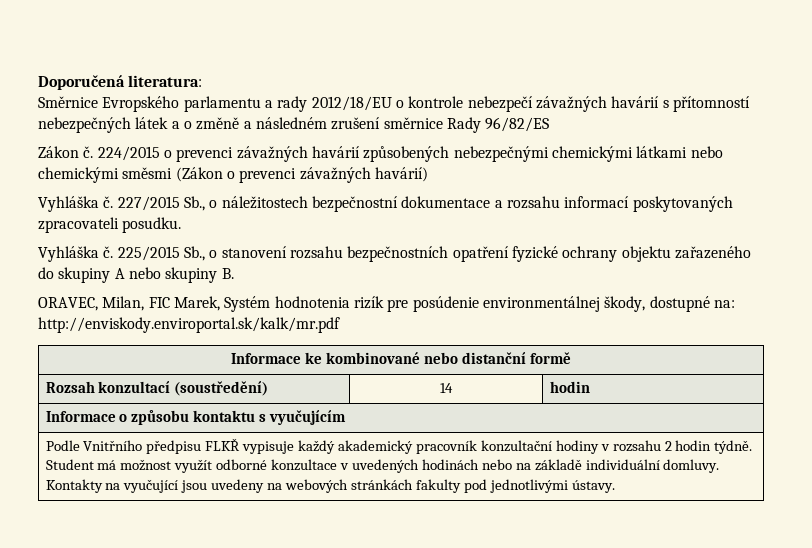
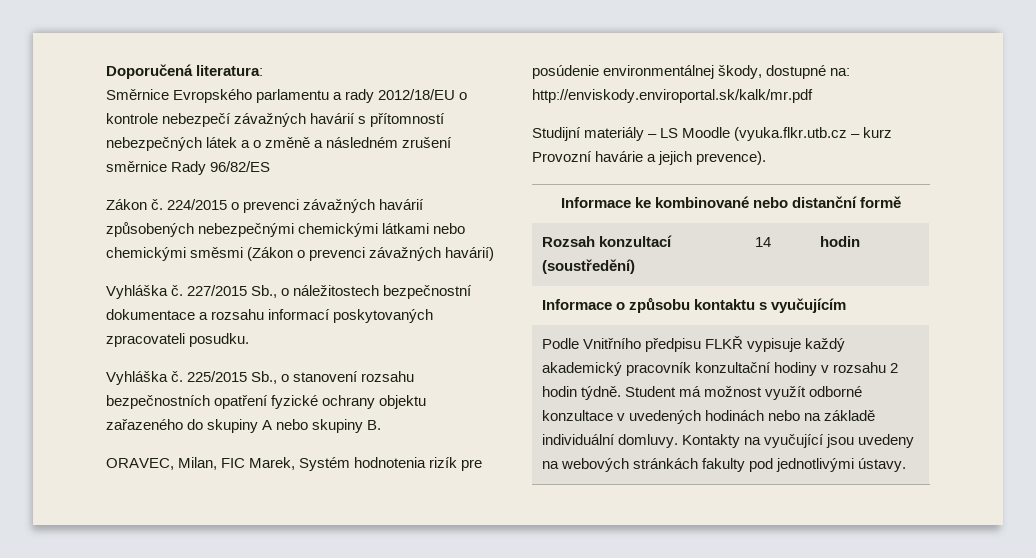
+ Studijní materiály – LS Moodle (vyuka.flkr.utb.cz – kurz Provozní havárie a jejich prevence).

